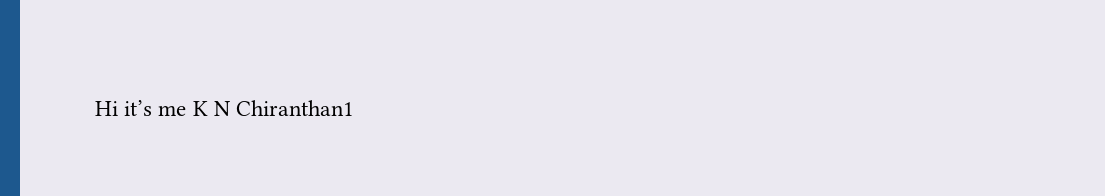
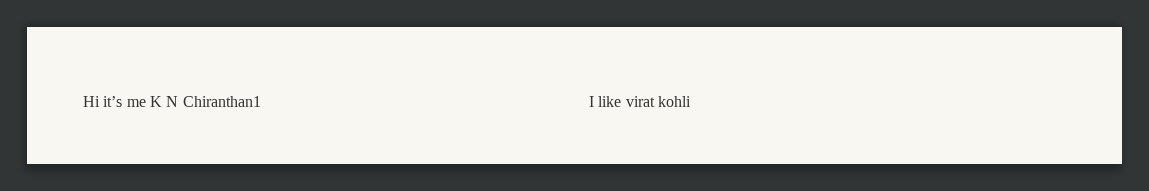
+ I like virat kohli

